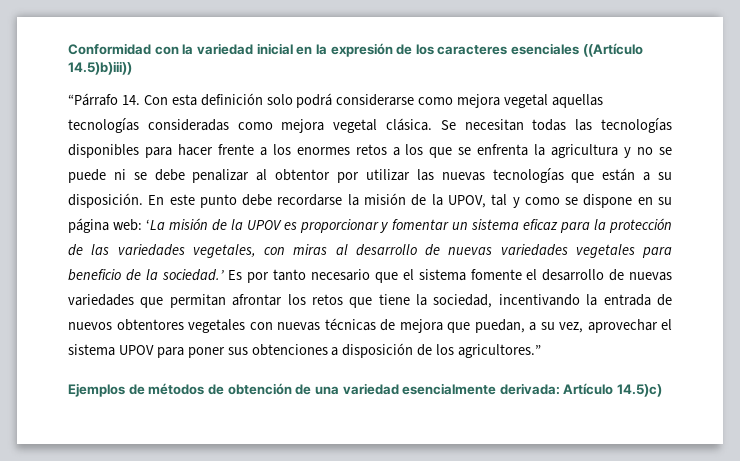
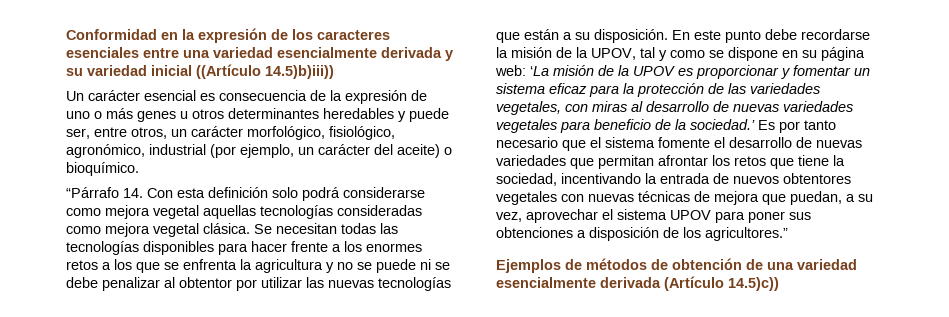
- Conformidad con la variedad inicial en la expresión de los caracteres esenciales ((Artículo 14.5)b)iii))
+ Conformidad en la expresión de los caracteres esenciales entre una variedad esencialmente derivada y su variedad inicial ((Artículo 14.5)b)iii))
+ Un carácter esencial es consecuencia de la expresión de uno o más genes u otros determinantes heredables y puede ser, entre otros, un carácter morfológico, fisiológico, agronómico, industrial (por ejemplo, un carácter del aceite) o bioquímico.
- Ejemplos de métodos de obtención de una variedad esencialmente derivada: Artículo 14.5)c)
+ Ejemplos de métodos de obtención de una variedad esencialmente derivada (Artículo 14.5)c))

